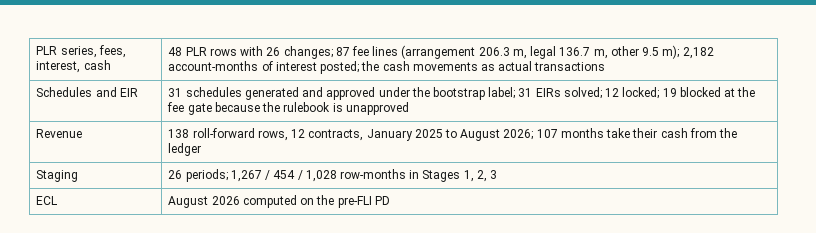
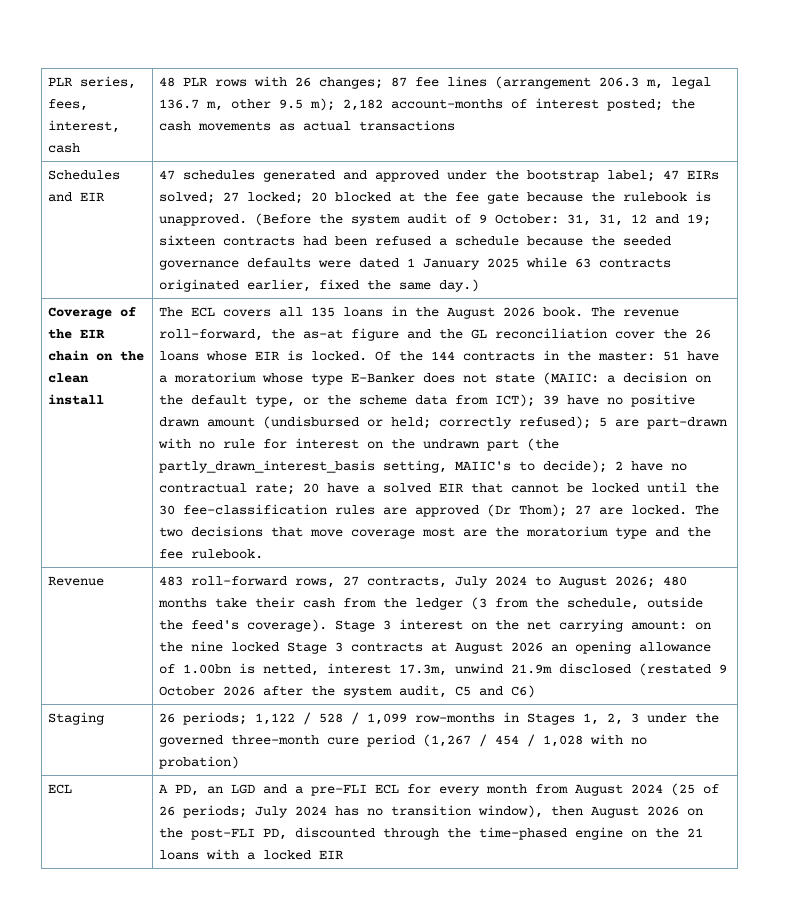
- 31 schedules generated and approved under the bootstrap label; 31 EIRs solved; 12 locked; 19 blocked at the fee gate because the rulebook is unapproved
+ 47 schedules generated and approved under the bootstrap label; 47 EIRs solved; 27 locked; 20 blocked at the fee gate because the rulebook is unapproved. (Before the system audit of 9 October: 31, 31, 12 and 19; sixteen contracts had been refused a schedule because the seeded governance defaults were dated 1 January 2025 while 63 contracts originated earlier, fixed the same day.)
+ Coverage of the EIR chain on the clean install | The ECL covers all 135 loans in the August 2026 book. The revenue roll-forward, the as-at figure and the GL reconciliation cover the 26 loans whose EIR is locked. Of the 144 contracts in the master: 51 have a moratorium whose type E-Banker does not state (MAIIC: a decision on the default type, or the scheme data from ICT); 39 have no positive drawn amount (undisbursed or held; correctly refused); 5 are part-drawn with no rule for interest on the undrawn part (the partly_drawn_interest_basis setting, MAIIC's to decide); 2 have no contractual rate; 20 have a solved EIR that cannot be locked until the 30 fee-classification rules are approved (Dr Thom); 27 are locked. The two decisions that move coverage most are the moratorium type and the fee rulebook.
- 138 roll-forward rows, 12 contracts, January 2025 to August 2026; 107 months take their cash from the ledger
- Staging | 26 periods; 1,267 / 454 / 1,028 row-months in Stages 1, 2, 3
- ECL | August 2026 computed on the pre-FLI PD
+ 483 roll-forward rows, 27 contracts, July 2024 to August 2026; 480 months take their cash from the ledger (3 from the schedule, outside the feed's coverage). Stage 3 interest on the net carrying amount: on the nine locked Stage 3 contracts at August 2026 an opening allowance of 1.00bn is netted, interest 17.3m, unwind 21.9m disclosed (restated 9 October 2026 after the system audit, C5 and C6)
+ Staging | 26 periods; 1,122 / 528 / 1,099 row-months in Stages 1, 2, 3 under the governed three-month cure period (1,267 / 454 / 1,028 with no probation)
+ ECL | A PD, an LGD and a pre-FLI ECL for every month from August 2024 (25 of 26 periods; July 2024 has no transition window), then August 2026 on the post-FLI PD, discounted through the time-phased engine on the 21 loans with a locked EIR

